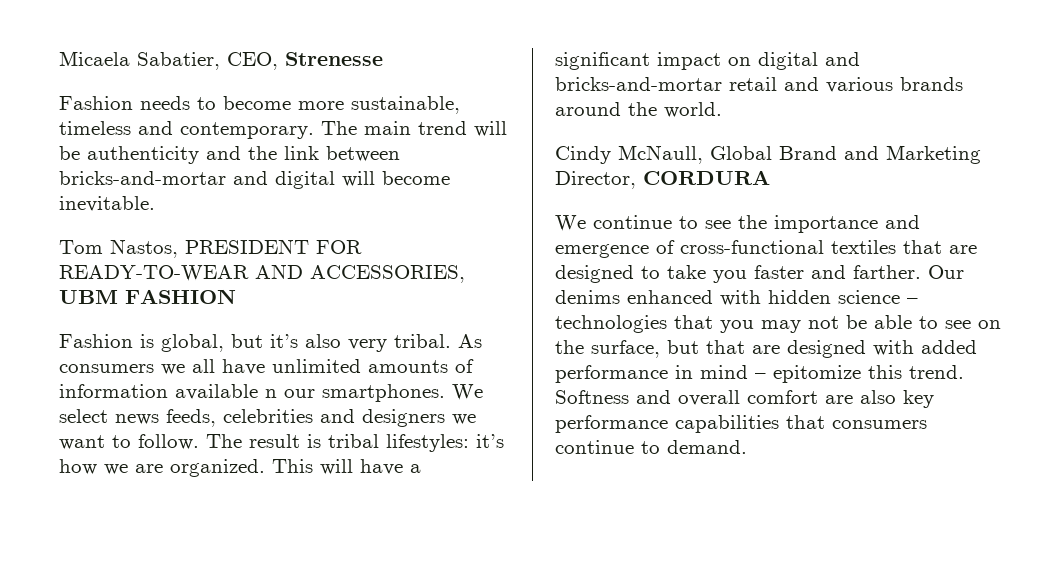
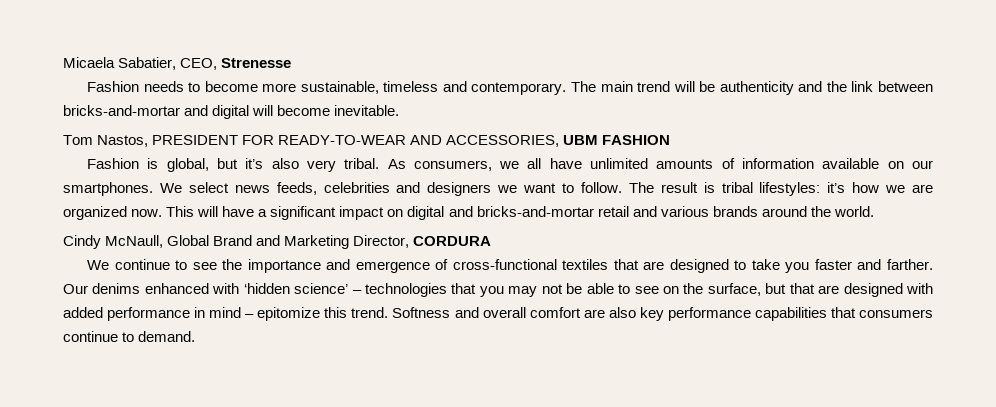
- As consumers we all have unlimited amounts of information available n our smartphones.
+ As consumers, we all have unlimited amounts of information available on our smartphones.
- The result is tribal lifestyles: it’s how we are organized.
+ The result is tribal lifestyles: it’s how we are organized now.
- Our denims enhanced with hidden science – technologies that you may not be able to see on the surface, but that are designed with added performance in mind – epitomize this trend.
+ Our denims enhanced with ‘hidden science’ – technologies that you may not be able to see on the surface, but that are designed with added performance in mind – epitomize this trend.

